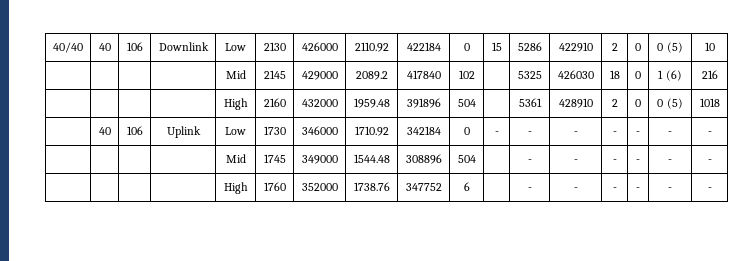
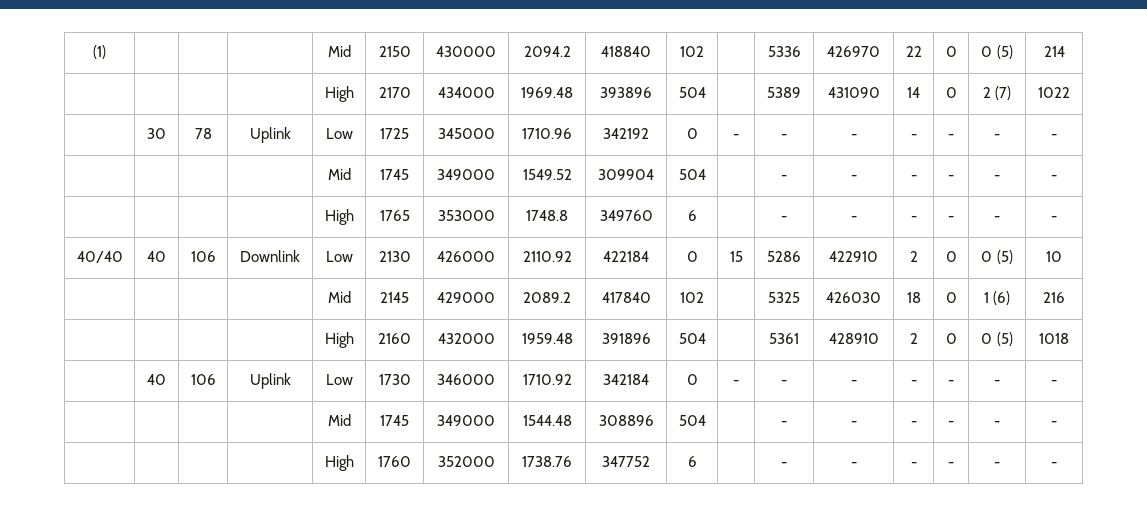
+ (1) | | | | Mid | 2150 | 430000 | 2094.2 | 418840 | 102 | | 5336 | 426970 | 22 | 0 | 0 (5) | 214
+ | | | | High | 2170 | 434000 | 1969.48 | 393896 | 504 | | 5389 | 431090 | 14 | 0 | 2 (7) | 1022
+ | 30 | 78 | Uplink | Low | 1725 | 345000 | 1710.96 | 342192 | 0 | - | - | - | - | - | - | -
+ | | | | Mid | 1745 | 349000 | 1549.52 | 309904 | 504 | | - | - | - | - | - | -
+ | | | | High | 1765 | 353000 | 1748.8 | 349760 | 6 | | - | - | - | - | - | -

